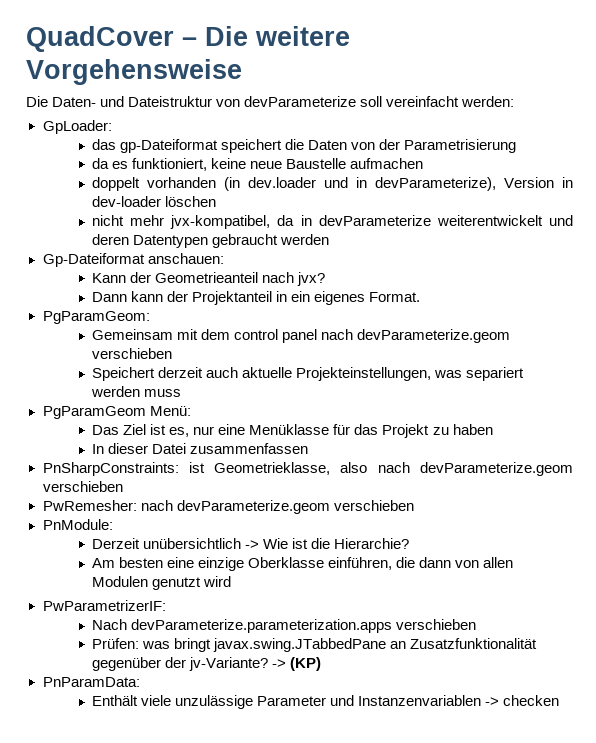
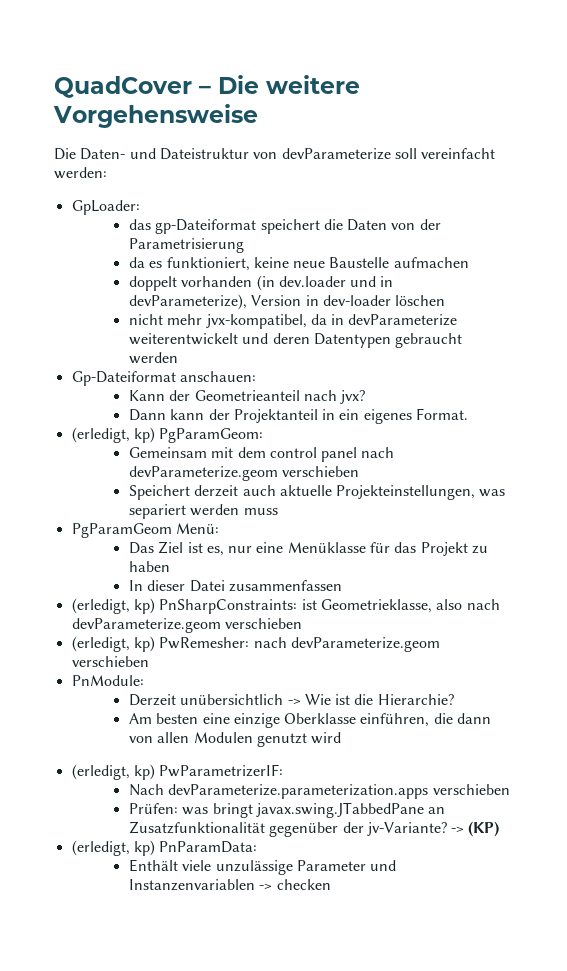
- PgParamGeom:
+ (erledigt, kp) PgParamGeom:
- PnSharpConstraints: ist Geometrieklasse, also nach devParameterize.geom verschieben
+ (erledigt, kp) PnSharpConstraints: ist Geometrieklasse, also nach devParameterize.geom verschieben
- PwRemesher: nach devParameterize.geom verschieben
+ (erledigt, kp) PwRemesher: nach devParameterize.geom verschieben
- PwParametrizerIF:
+ (erledigt, kp) PwParametrizerIF:
- PnParamData:
+ (erledigt, kp) PnParamData:

